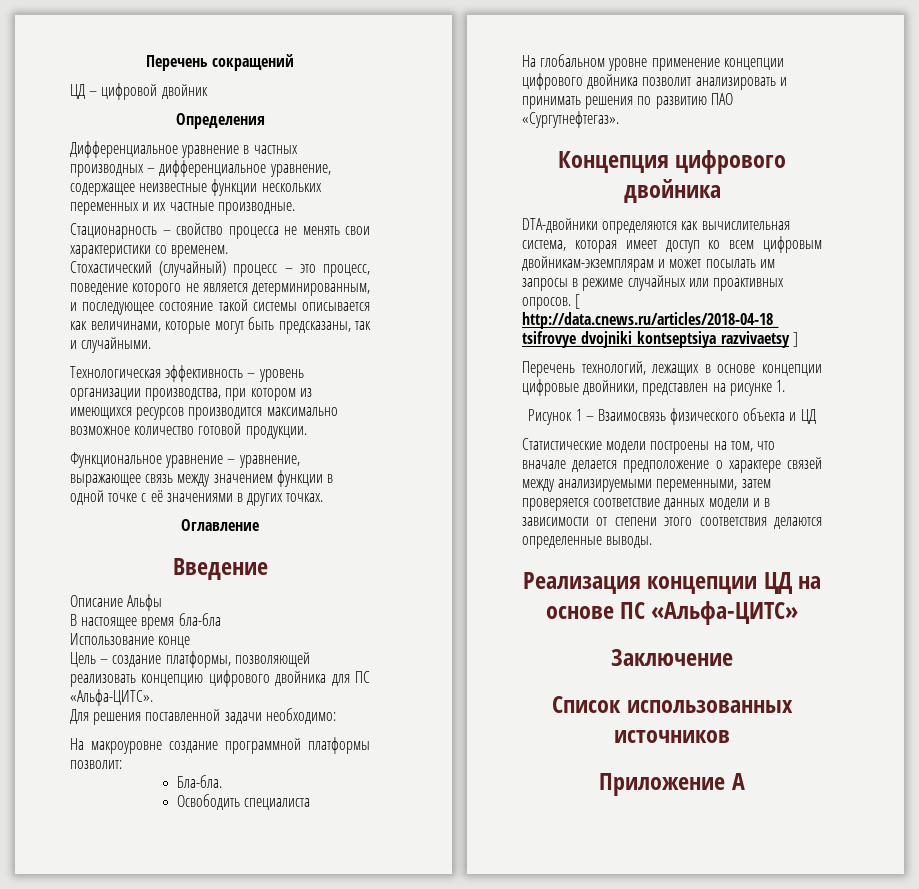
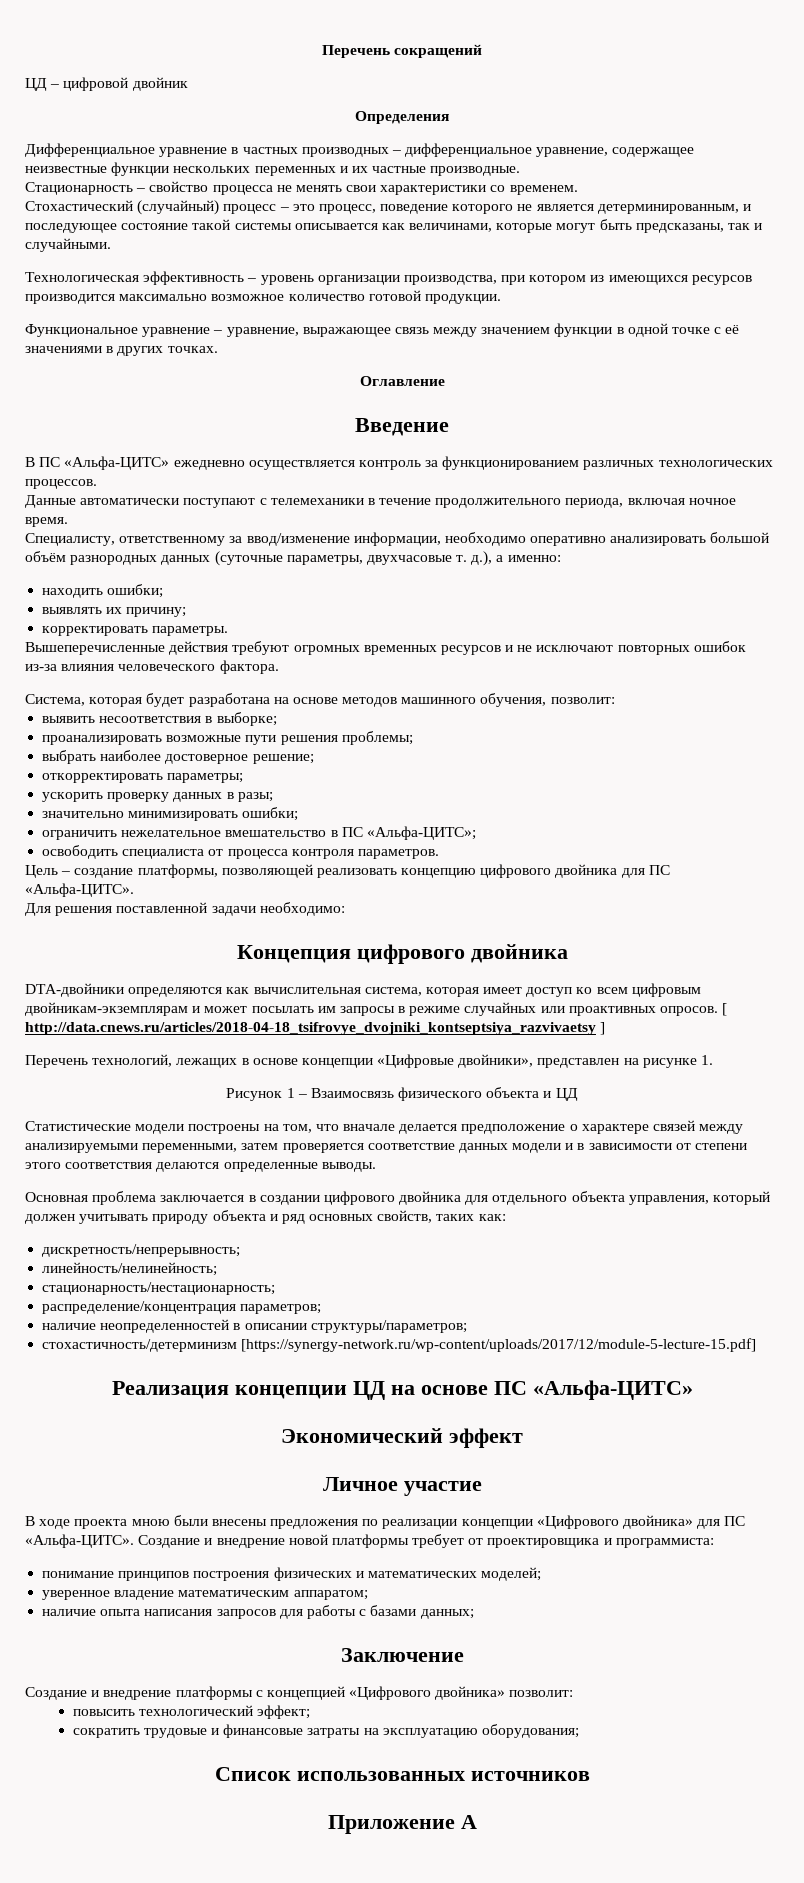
- Описание Альфы
- В настоящее время бла-бла
- Использование конце
+ В ПС «Альфа-ЦИТС» ежедневно осуществляется контроль за функционированием различных технологических процессов.
+ Данные автоматически поступают с телемеханики в течение продолжительного периода, включая ночное время.
+ Специалисту, ответственному за ввод/изменение информации, необходимо оперативно анализировать большой объём разнородных данных (суточные параметры, двухчасовые т. д.), а именно:
+ находить ошибки;
+ выявлять их причину;
+ корректировать параметры.
+ Вышеперечисленные действия требуют огромных временных ресурсов и не исключают повторных ошибок из-за влияния человеческого фактора.
+ Система, которая будет разработана на основе методов машинного обучения, позволит:
+ выявить несоответствия в выборке;
+ проанализировать возможные пути решения проблемы;
+ выбрать наиболее достоверное решение;
+ откорректировать параметры;
+ ускорить проверку данных в разы;
+ значительно минимизировать ошибки;
+ ограничить нежелательное вмешательство в ПС «Альфа-ЦИТС»;
+ освободить специалиста от процесса контроля параметров.
- На макроуровне создание программной платформы позволит:
- Бла-бла.
- Освободить специалиста
- На глобальном уровне применение концепции цифрового двойника позволит анализировать и принимать решения по развитию ПАО «Сургутнефтегаз».
- Перечень технологий, лежащих в основе концепции цифровые двойники, представлен на рисунке 1.
+ Перечень технологий, лежащих в основе концепции «Цифровые двойники», представлен на рисунке 1.
+ Основная проблема заключается в создании цифрового двойника для отдельного объекта управления, который должен учитывать природу объекта и ряд основных свойств, таких как:
+ дискретность/непрерывность;
+ линейность/нелинейность;
+ стационарность/нестационарность;
+ распределение/концентрация параметров;
+ наличие неопределенностей в описании структуры/параметров;
+ стохастичность/детерминизм [https://synergy-network.ru/wp-content/uploads/2017/12/module-5-lecture-15.pdf]
+ Экономический эффект
+ Личное участие
+ В ходе проекта мною были внесены предложения по реализации концепции «Цифрового двойника» для ПС «Альфа-ЦИТС». Создание и внедрение новой платформы требует от проектировщика и программиста:
+ понимание принципов построения физических и математических моделей;
+ уверенное владение математическим аппаратом;
+ наличие опыта написания запросов для работы с базами данных;
  Заключение
+ Создание и внедрение платформы с концепцией «Цифрового двойника» позволит:
+ повысить технологический эффект;
+ сократить трудовые и финансовые затраты на эксплуатацию оборудования;

